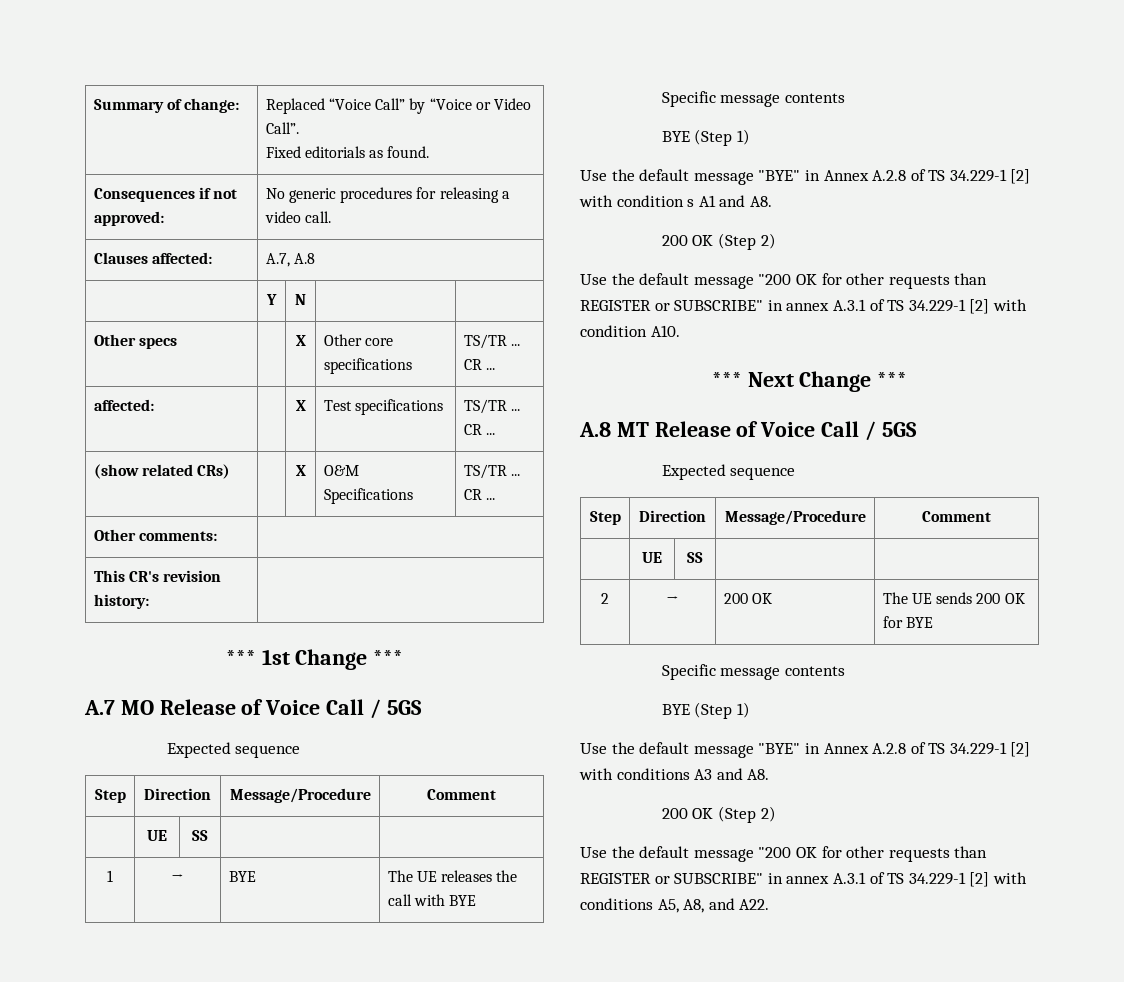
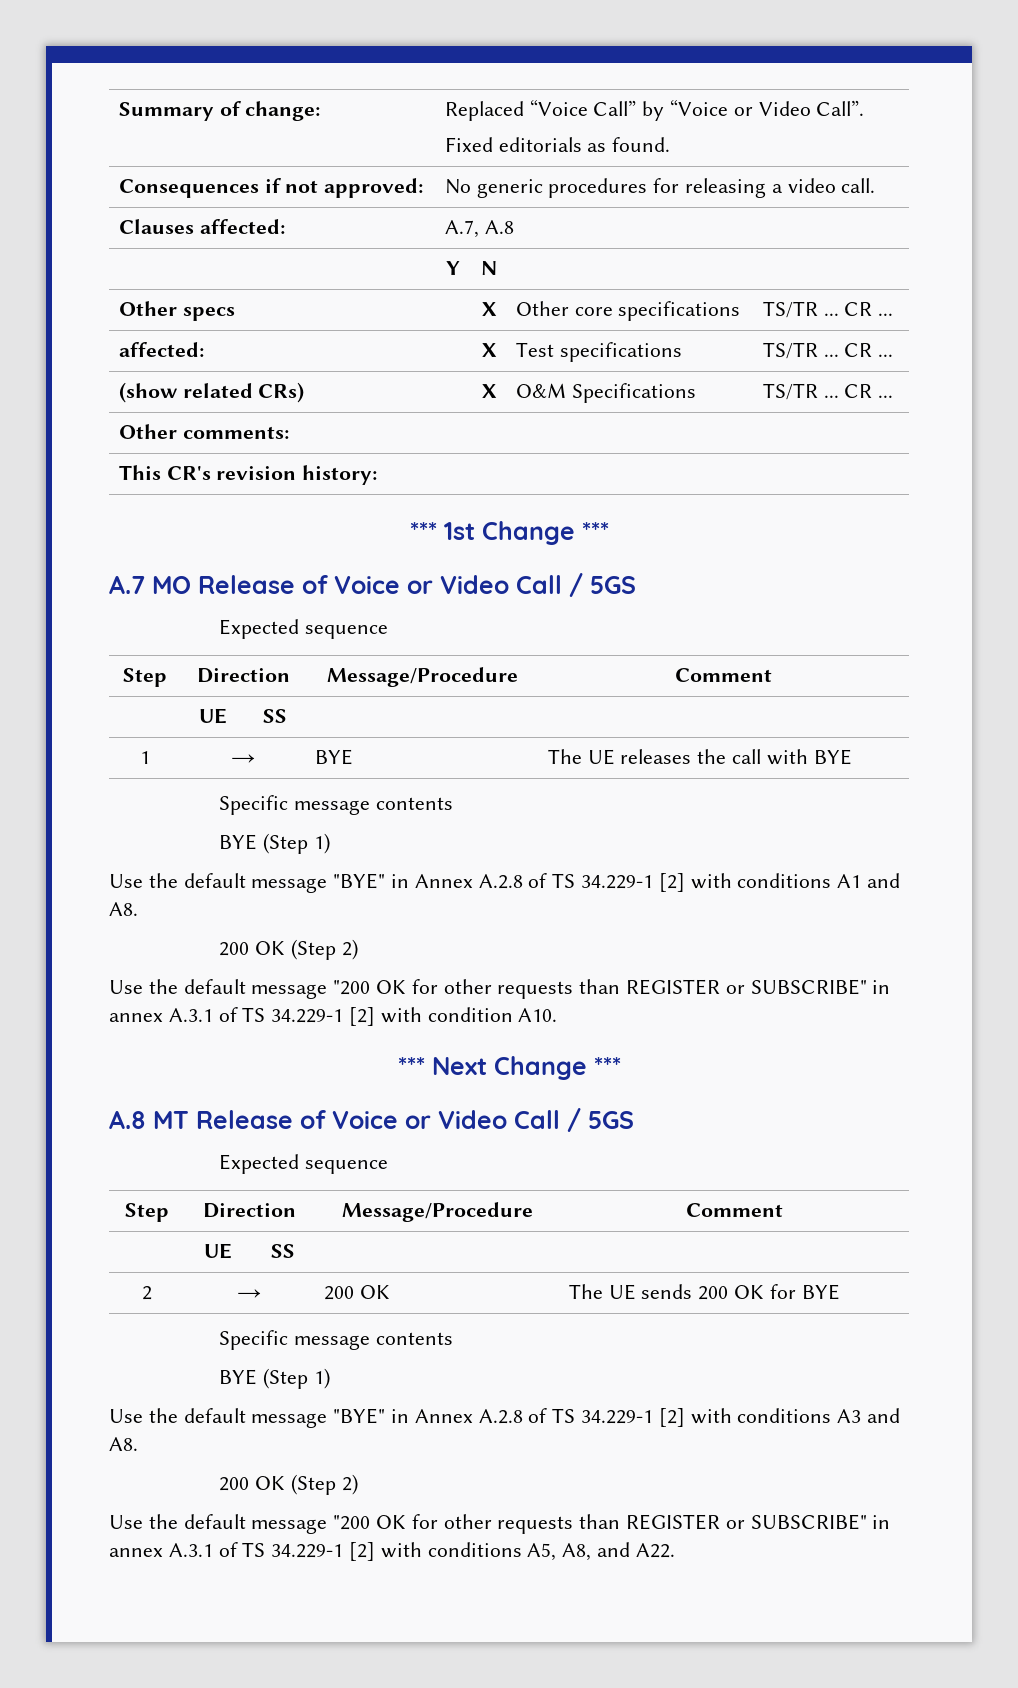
- A.7 MO Release of Voice Call / 5GS
+ A.7 MO Release of Voice or Video Call / 5GS
- Use the default message "BYE" in Annex A.2.8 of TS 34.229-1 [2] with condition s A1 and A8.
+ Use the default message "BYE" in Annex A.2.8 of TS 34.229-1 [2] with conditions A1 and A8.
- A.8 MT Release of Voice Call / 5GS
+ A.8 MT Release of Voice or Video Call / 5GS

